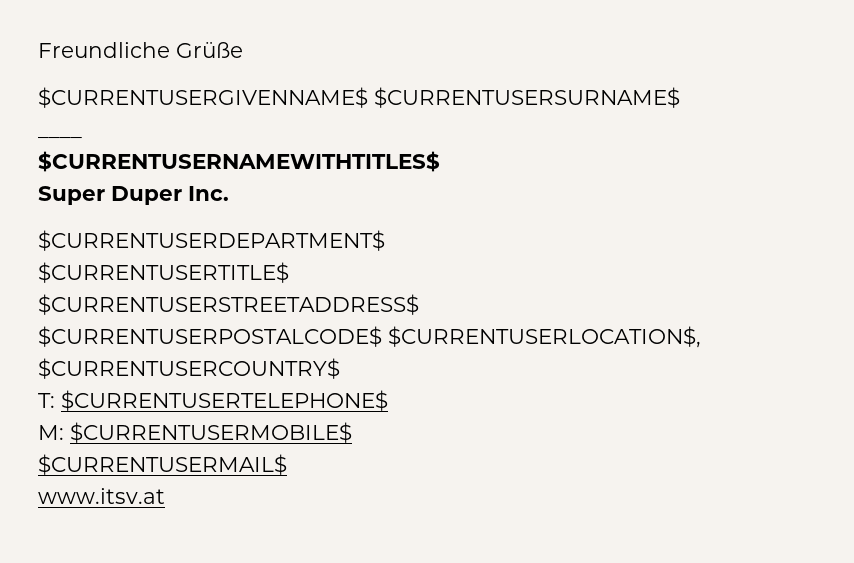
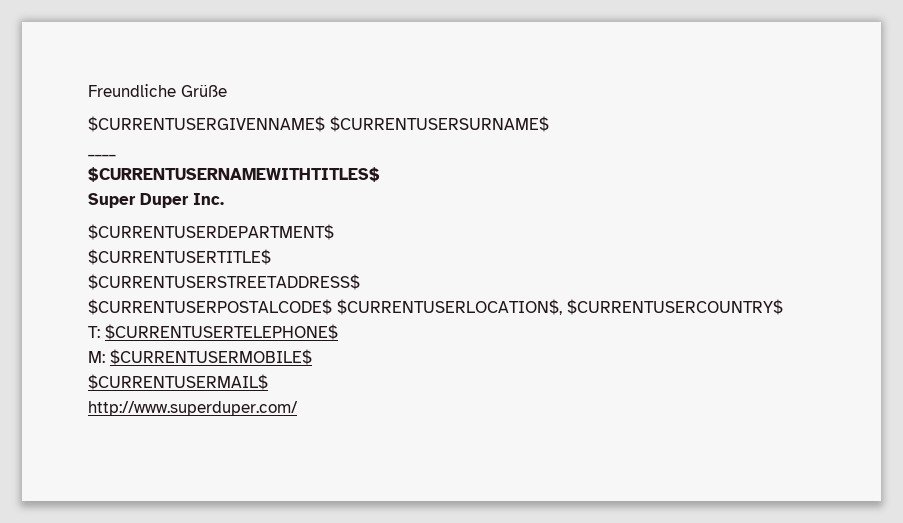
- www.itsv.at
+ http://www.superduper.com/

